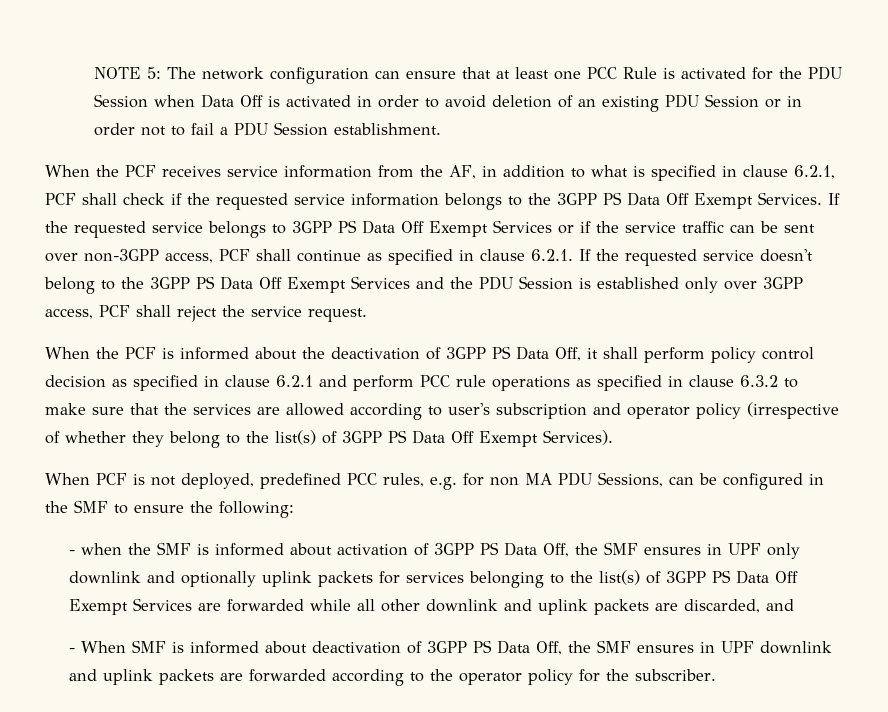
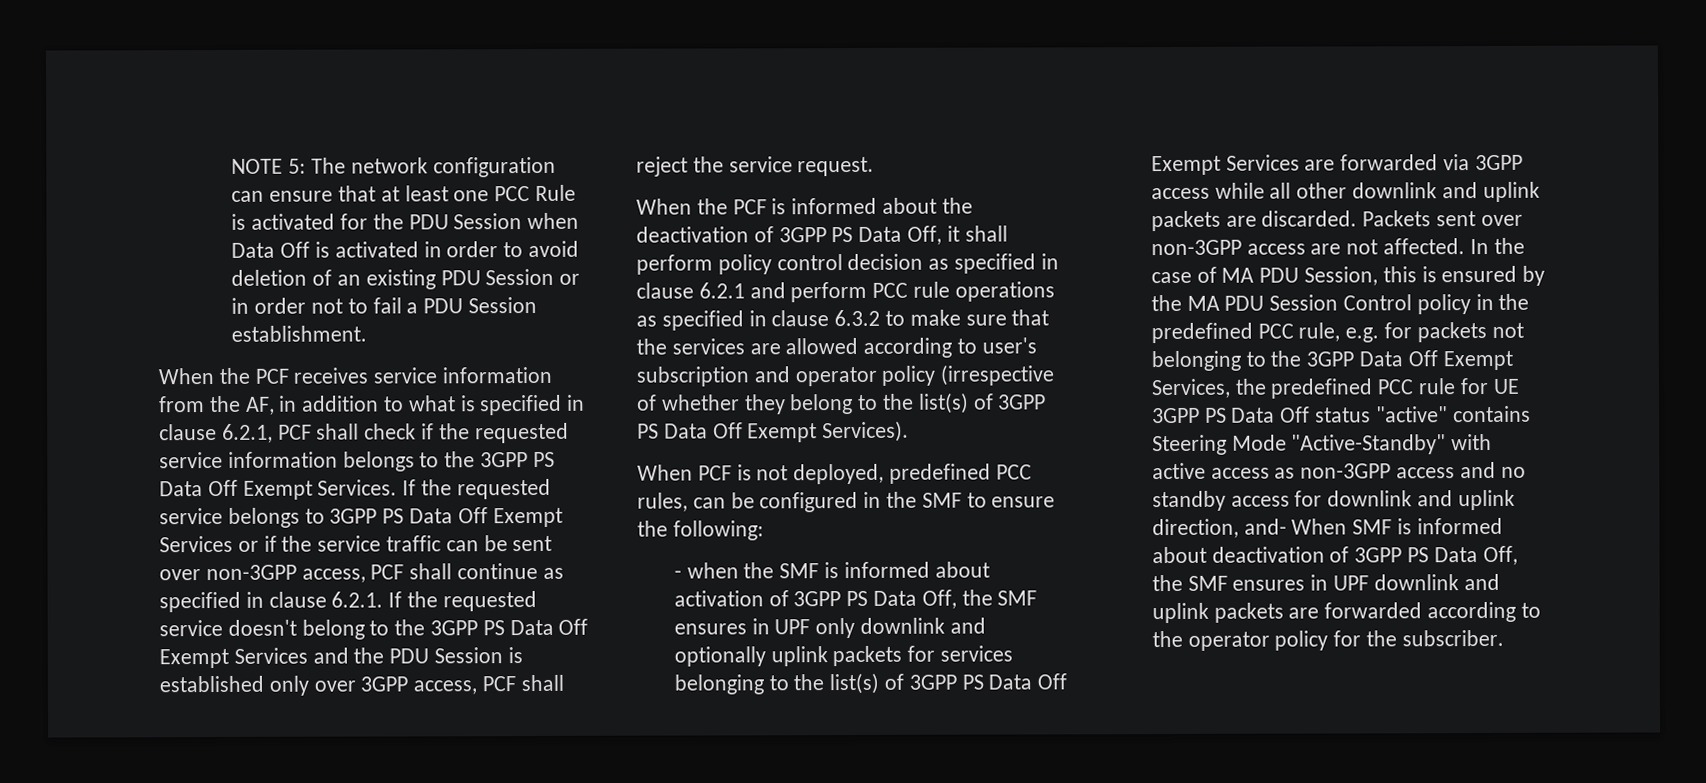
- When PCF is not deployed, predefined PCC rules, e.g. for non MA PDU Sessions, can be configured in the SMF to ensure the following:
+ When PCF is not deployed, predefined PCC rules, can be configured in the SMF to ensure the following:
- - when the SMF is informed about activation of 3GPP PS Data Off, the SMF ensures in UPF only downlink and optionally uplink packets for services belonging to the list(s) of 3GPP PS Data Off Exempt Services are forwarded while all other downlink and uplink packets are discarded, and
- - When SMF is informed about deactivation of 3GPP PS Data Off, the SMF ensures in UPF downlink and uplink packets are forwarded according to the operator policy for the subscriber.
+ - when the SMF is informed about activation of 3GPP PS Data Off, the SMF ensures in UPF only downlink and optionally uplink packets for services belonging to the list(s) of 3GPP PS Data Off Exempt Services are forwarded via 3GPP access while all other downlink and uplink packets are discarded. Packets sent over non-3GPP access are not affected. In the case of MA PDU Session, this is ensured by the MA PDU Session Control policy in the predefined PCC rule, e.g. for packets not belonging to the 3GPP Data Off Exempt Services, the predefined PCC rule for UE 3GPP PS Data Off status "active" contains Steering Mode "Active-Standby" with active access as non-3GPP access and no standby access for downlink and uplink direction, and- When SMF is informed about deactivation of 3GPP PS Data Off, the SMF ensures in UPF downlink and uplink packets are forwarded according to the operator policy for the subscriber.

